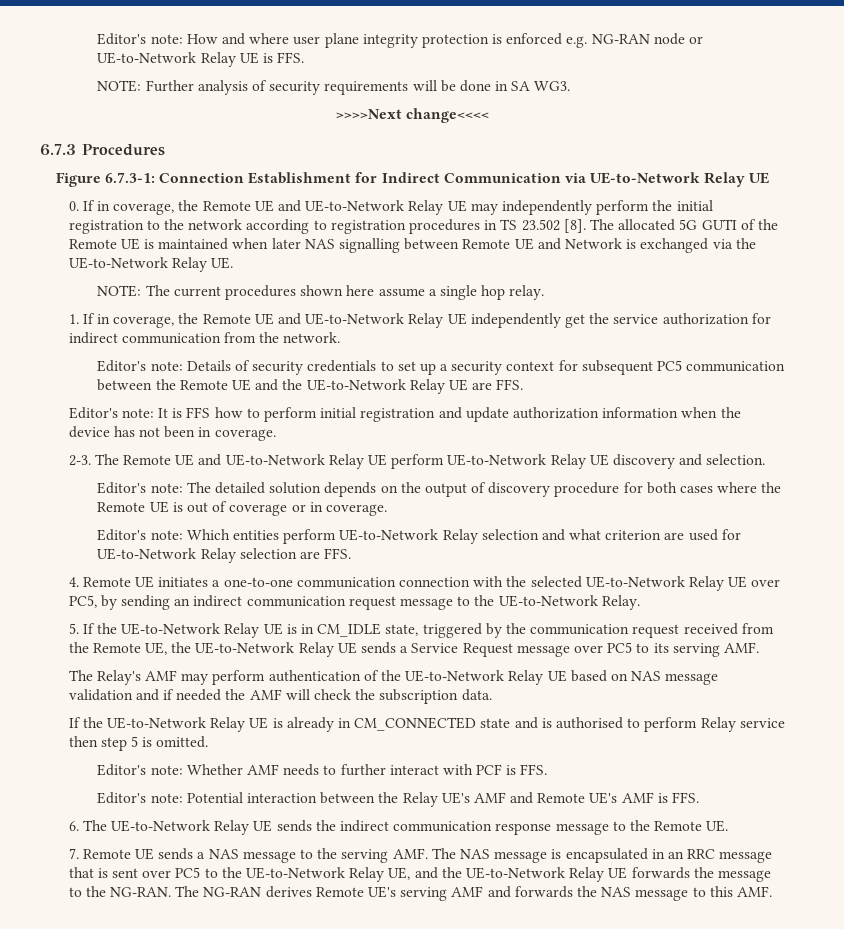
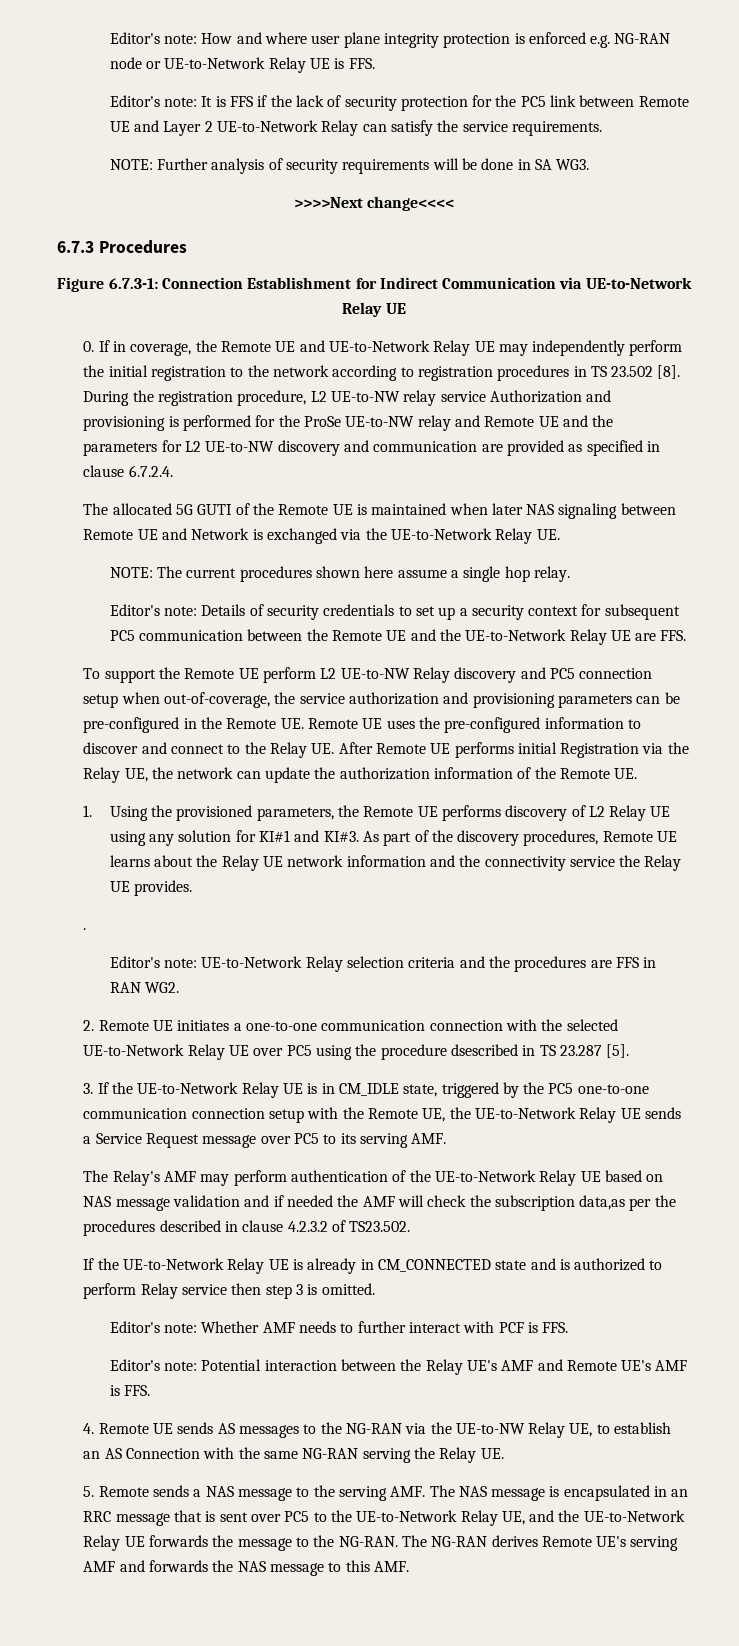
+ Editor's note: It is FFS if the lack of security protection for the PC5 link between Remote UE and Layer 2 UE-to-Network Relay can satisfy the service requirements.
- 0. If in coverage, the Remote UE and UE-to-Network Relay UE may independently perform the initial registration to the network according to registration procedures in TS 23.502 [8]. The allocated 5G GUTI of the Remote UE is maintained when later NAS signalling between Remote UE and Network is exchanged via the UE-to-Network Relay UE.
+ 0. If in coverage, the Remote UE and UE-to-Network Relay UE may independently perform the initial registration to the network according to registration procedures in TS 23.502 [8]. During the registration procedure, L2 UE-to-NW relay service Authorization and provisioning is performed for the ProSe UE-to-NW relay and Remote UE and the parameters for L2 UE-to-NW discovery and communication are provided as specified in clause 6.7.2.4.
+ The allocated 5G GUTI of the Remote UE is maintained when later NAS signaling between Remote UE and Network is exchanged via the UE-to-Network Relay UE.
- 1. If in coverage, the Remote UE and UE-to-Network Relay UE independently get the service authorization for indirect communication from the network.
- Editor's note: It is FFS how to perform initial registration and update authorization information when the device has not been in coverage.
- 2-3. The Remote UE and UE-to-Network Relay UE perform UE-to-Network Relay UE discovery and selection.
- Editor's note: The detailed solution depends on the output of discovery procedure for both cases where the Remote UE is out of coverage or in coverage.
- Editor's note: Which entities perform UE-to-Network Relay selection and what criterion are used for UE-to-Network Relay selection are FFS.
- 4. Remote UE initiates a one-to-one communication connection with the selected UE-to-Network Relay UE over PC5, by sending an indirect communication request message to the UE-to-Network Relay.
- 5. If the UE-to-Network Relay UE is in CM_IDLE state, triggered by the communication request received from the Remote UE, the UE-to-Network Relay UE sends a Service Request message over PC5 to its serving AMF.
+ To support the Remote UE perform L2 UE-to-NW Relay discovery and PC5 connection setup when out-of-coverage, the service authorization and provisioning parameters can be pre-configured in the Remote UE. Remote UE uses the pre-configured information to discover and connect to the Relay UE. After Remote UE performs initial Registration via the Relay UE, the network can update the authorization information of the Remote UE.
+ 1. Using the provisioned parameters, the Remote UE performs discovery of L2 Relay UE using any solution for KI#1 and KI#3. As part of the discovery procedures, Remote UE learns about the Relay UE network information and the connectivity service the Relay UE provides.
+ .
+ Editor's note: UE-to-Network Relay selection criteria and the procedures are FFS in RAN WG2.
+ 2. Remote UE initiates a one-to-one communication connection with the selected UE-to-Network Relay UE over PC5 using the procedure dsescribed in TS 23.287 [5].
+ 3. If the UE-to-Network Relay UE is in CM_IDLE state, triggered by the PC5 one-to-one communication connection setup with the Remote UE, the UE-to-Network Relay UE sends a Service Request message over PC5 to its serving AMF.
- The Relay's AMF may perform authentication of the UE-to-Network Relay UE based on NAS message validation and if needed the AMF will check the subscription data.
+ The Relay's AMF may perform authentication of the UE-to-Network Relay UE based on NAS message validation and if needed the AMF will check the subscription data,as per the procedures described in clause 4.2.3.2 of TS23.502.
- If the UE-to-Network Relay UE is already in CM_CONNECTED state and is authorised to perform Relay service then step 5 is omitted.
+ If the UE-to-Network Relay UE is already in CM_CONNECTED state and is authorized to perform Relay service then step 3 is omitted.
- 6. The UE-to-Network Relay UE sends the indirect communication response message to the Remote UE.
- 7. Remote UE sends a NAS message to the serving AMF. The NAS message is encapsulated in an RRC message that is sent over PC5 to the UE-to-Network Relay UE, and the UE-to-Network Relay UE forwards the message to the NG-RAN.
+ 4. Remote UE sends AS messages to the NG-RAN via the UE-to-NW Relay UE, to establish an AS Connection with the same NG-RAN serving the Relay UE.
+ 5. Remote sends a NAS message to the serving AMF. The NAS message is encapsulated in an RRC message that is sent over PC5 to the UE-to-Network Relay UE, and the UE-to-Network Relay UE forwards the message to the NG-RAN.

